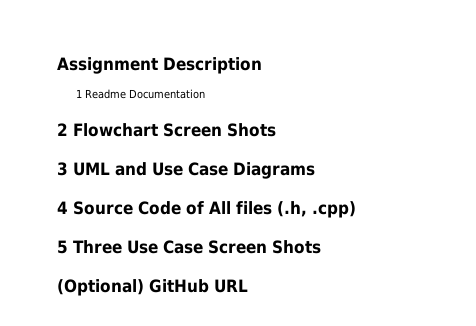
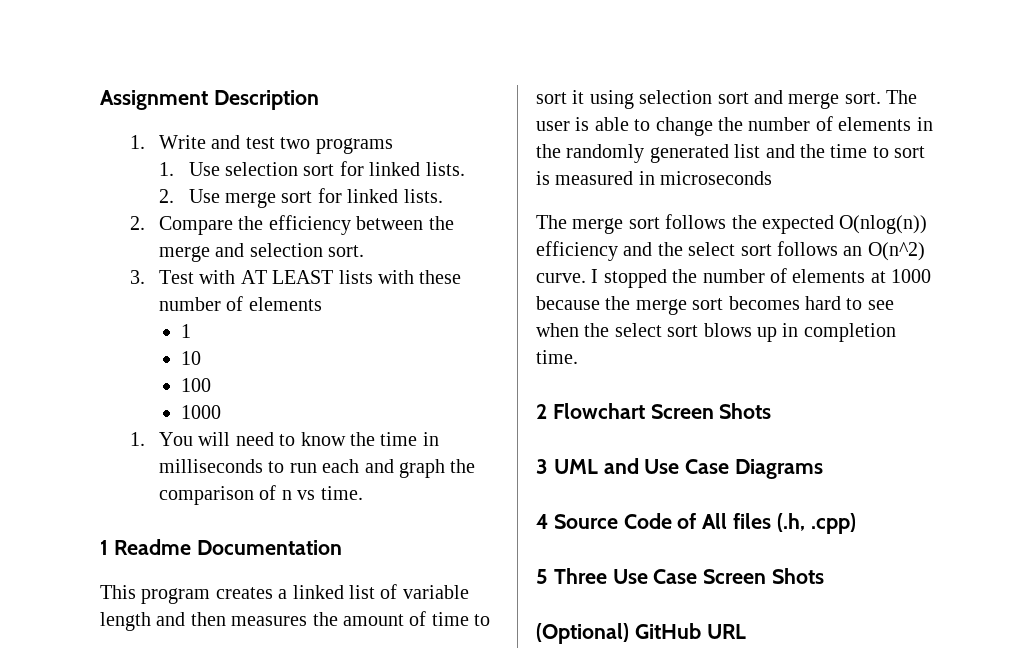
+ 1. Write and test two programs
+ 1. Use selection sort for linked lists.
+ 2. Use merge sort for linked lists.
+ 2. Compare the efficiency between the merge and selection sort.
+ 3. Test with AT LEAST lists with these number of elements
+ 1
+ 10
+ 100
+ 1000
+ 1. You will need to know the time in milliseconds to run each and graph the comparison of n vs time.
  1 Readme Documentation
+ This program creates a linked list of variable length and then measures the amount of time to sort it using selection sort and merge sort. The user is able to change the number of elements in the randomly generated list and the time to sort is measured in microseconds
+ The merge sort follows the expected O(nlog(n)) efficiency and the select sort follows an O(n^2) curve. I stopped the number of elements at 1000 because the merge sort becomes hard to see when the select sort blows up in completion time.

